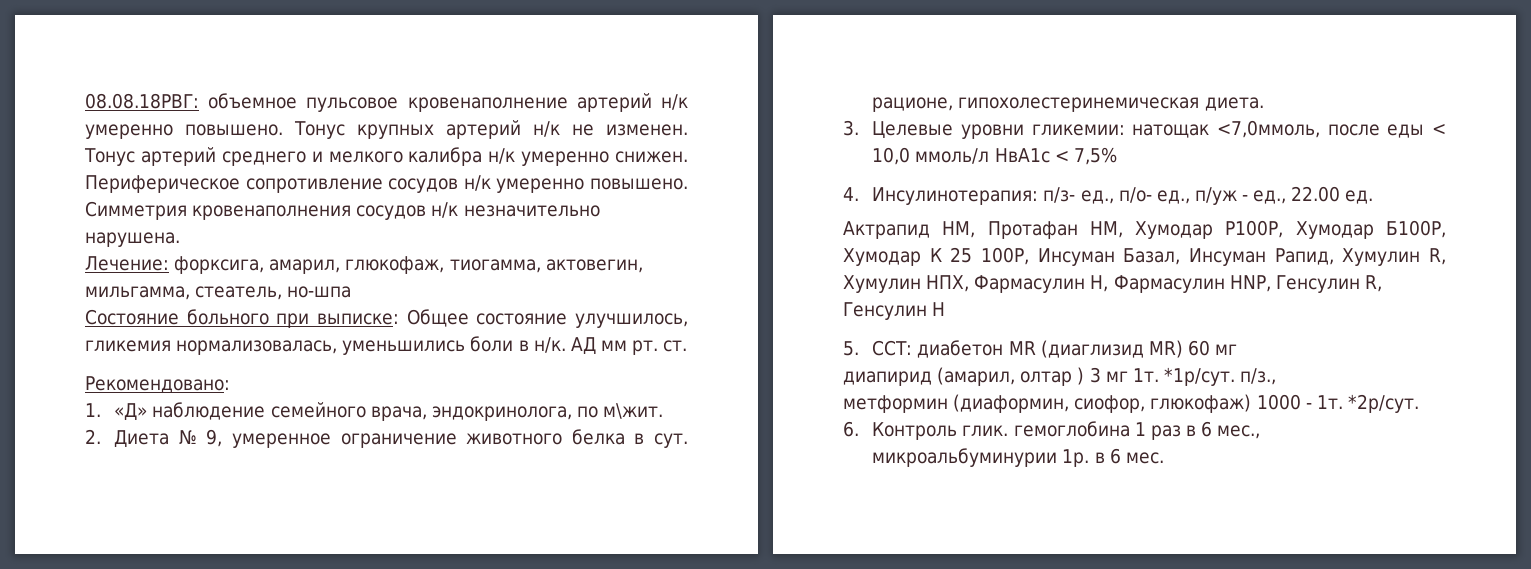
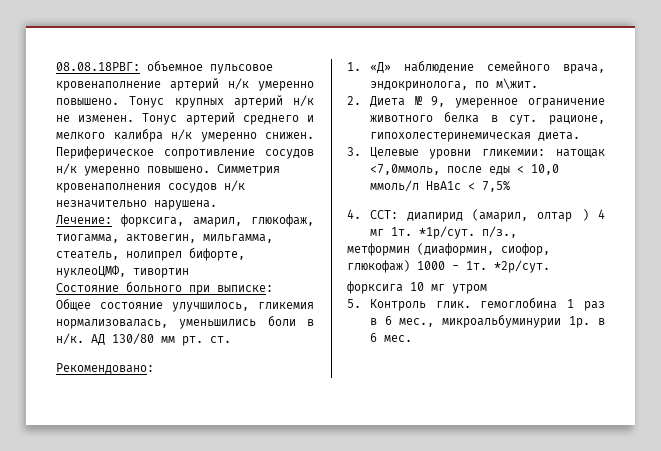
- Лечение: форксига, амарил, глюкофаж, тиогамма, актовегин, мильгамма, стеатель, но-шпа
+ Лечение: форксига, амарил, глюкофаж, тиогамма, актовегин, мильгамма, стеатель, нолипрел бифорте, нуклеоЦМФ, тивортин
- АД мм рт. ст.
+ АД 130/80 мм рт. ст.
- 4. Инсулинотерапия: п/з- ед., п/о- ед., п/уж - ед., 22.00 ед.
- Актрапид НМ, Протафан НМ, Хумодар Р100Р, Хумодар Б100Р, Хумодар К 25 100Р, Инсуман Базал, Инсуман Рапид, Хумулин R, Хумулин НПХ, Фармасулин Н, Фармасулин НNР, Генсулин R, Генсулин Н
- 5. ССТ: диабетон МR (диаглизид МR) 60 мг
- диапирид (амарил, олтар ) 3 мг 1т.
+ 4. ССТ: диапирид (амарил, олтар ) 4 мг 1т.
- 6. Контроль глик. гемоглобина 1 раз в 6 мес., микроальбуминурии 1р. в 6 мес.
+ форксига 10 мг утром
+ 5. Контроль глик. гемоглобина 1 раз в 6 мес., микроальбуминурии 1р. в 6 мес.

